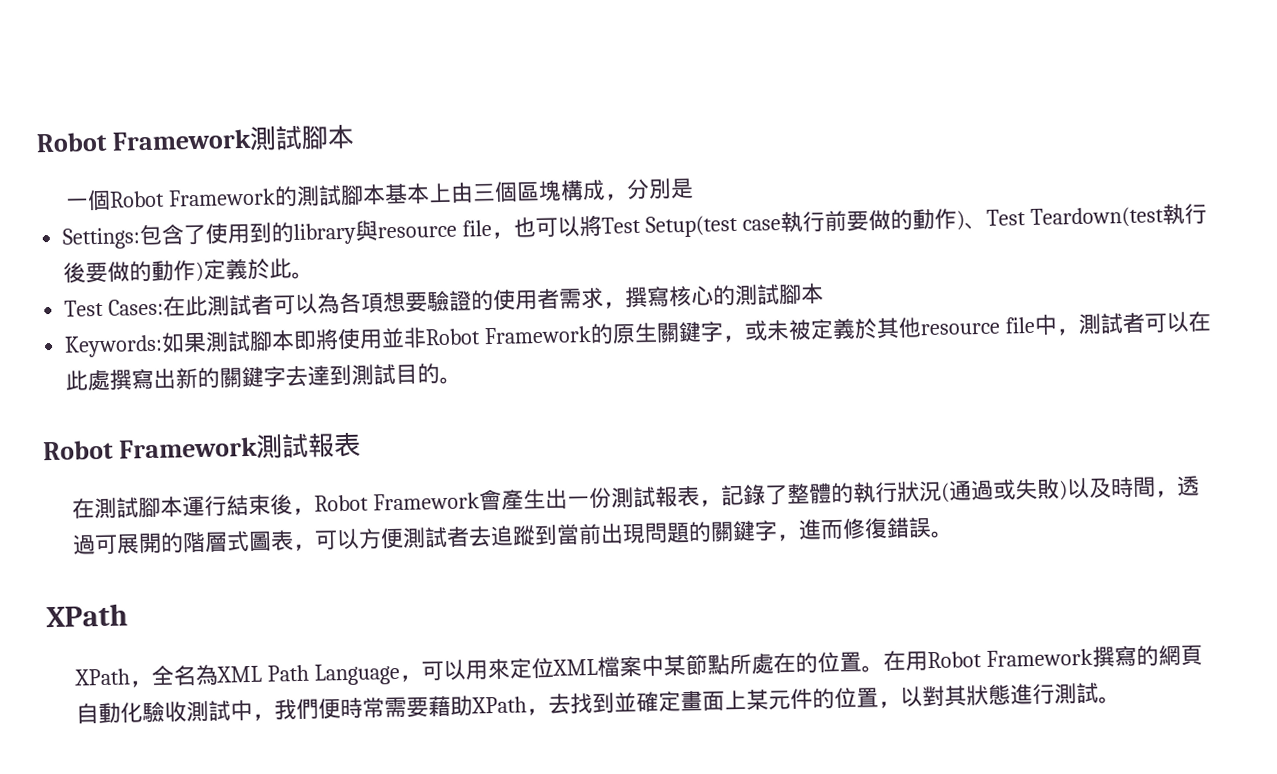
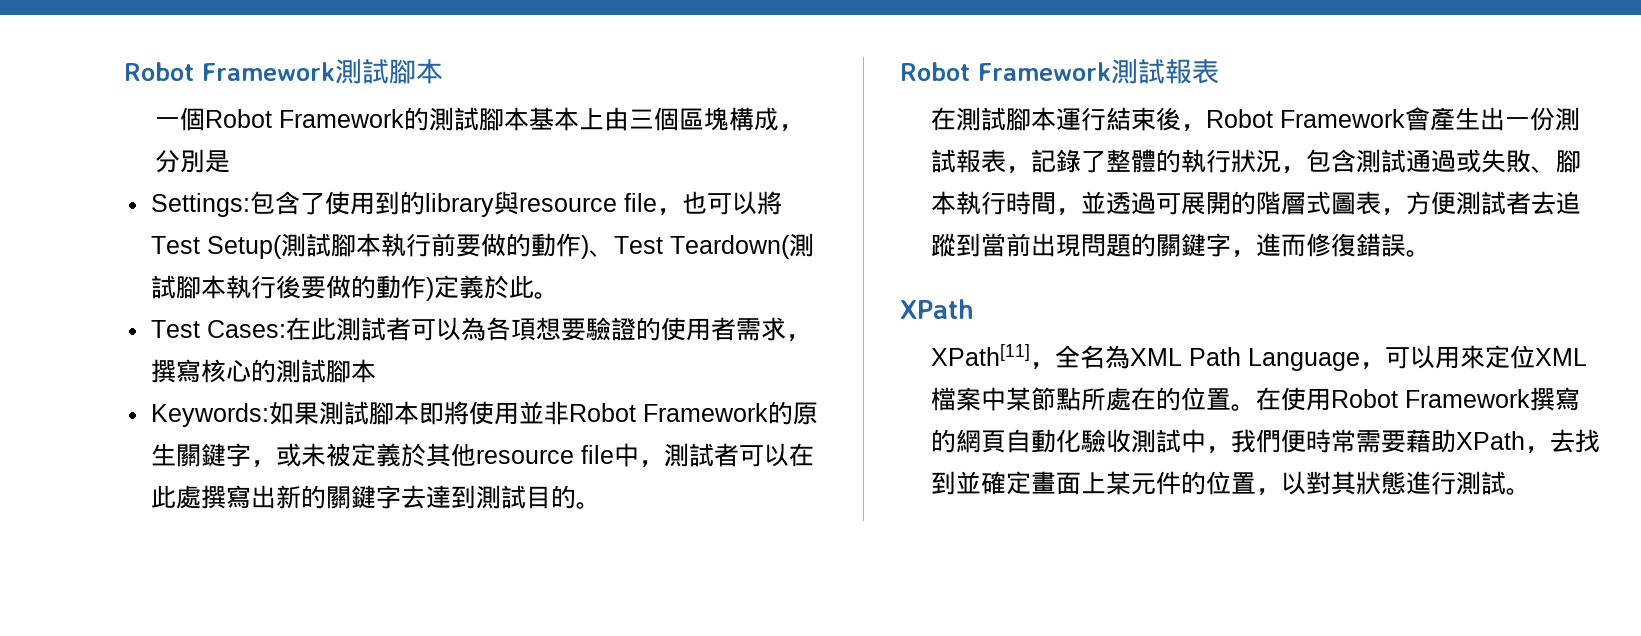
- Settings:包含了使用到的library與resource file，也可以將Test Setup(test case執行前要做的動作)、Test Teardown(test執行後要做的動作)定義於此。
+ Settings:包含了使用到的library與resource file，也可以將Test Setup(測試腳本執行前要做的動作)、Test Teardown(測試腳本執行後要做的動作)定義於此。
- 在測試腳本運行結束後，Robot Framework會產生出一份測試報表，記錄了整體的執行狀況(通過或失敗)以及時間，透過可展開的階層式圖表，可以方便測試者去追蹤到當前出現問題的關鍵字，進而修復錯誤。
+ 在測試腳本運行結束後，Robot Framework會產生出一份測試報表，記錄了整體的執行狀況，包含測試通過或失敗、腳本執行時間，並透過可展開的階層式圖表，方便測試者去追蹤到當前出現問題的關鍵字，進而修復錯誤。
- XPath，全名為XML Path Language，可以用來定位XML檔案中某節點所處在的位置。
+ XPath[11]，全名為XML Path Language，可以用來定位XML檔案中某節點所處在的位置。
- 在用Robot Framework撰寫的網頁自動化驗收測試中，我們便時常需要藉助XPath，去找到並確定畫面上某元件的位置，以對其狀態進行測試。
+ 在使用Robot Framework撰寫的網頁自動化驗收測試中，我們便時常需要藉助XPath，去找到並確定畫面上某元件的位置，以對其狀態進行測試。

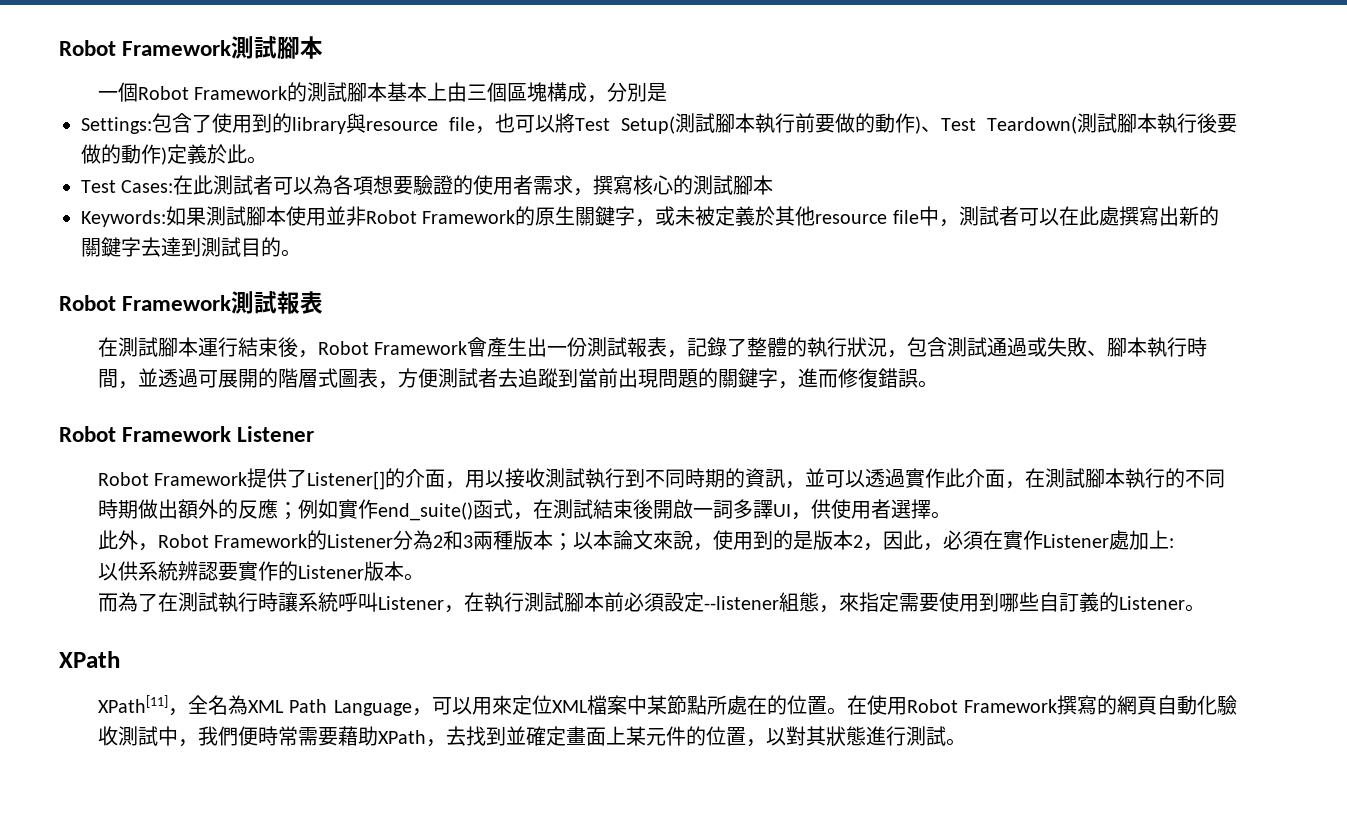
- Keywords:如果測試腳本即將使用並非Robot Framework的原生關鍵字，或未被定義於其他resource file中，測試者可以在此處撰寫出新的關鍵字去達到測試目的。
+ Keywords:如果測試腳本使用並非Robot Framework的原生關鍵字，或未被定義於其他resource file中，測試者可以在此處撰寫出新的關鍵字去達到測試目的。
+ Robot Framework Listener
+ Robot Framework提供了Listener[]的介面，用以接收測試執行到不同時期的資訊，並可以透過實作此介面，在測試腳本執行的不同時期做出額外的反應；例如實作end_suite()函式，在測試結束後開啟一詞多譯UI，供使用者選擇。
+ 此外，Robot Framework的Listener分為2和3兩種版本；以本論文來說，使用到的是版本2，因此，必須在實作Listener處加上:
+ 以供系統辨認要實作的Listener版本。
+ 而為了在測試執行時讓系統呼叫Listener，在執行測試腳本前必須設定--listener組態，來指定需要使用到哪些自訂義的Listener。

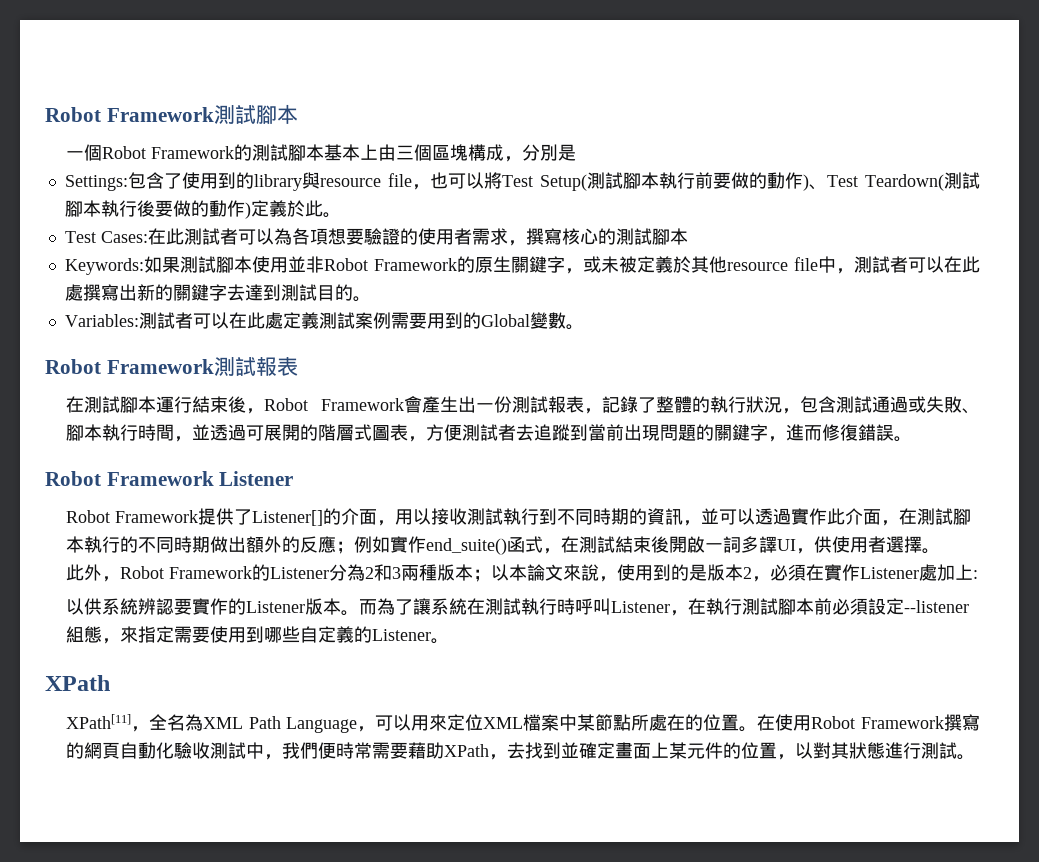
+ Variables:測試者可以在此處定義測試案例需要用到的Global變數。
- 此外，Robot Framework的Listener分為2和3兩種版本；以本論文來說，使用到的是版本2，因此，必須在實作Listener處加上:
+ 此外，Robot Framework的Listener分為2和3兩種版本；以本論文來說，使用到的是版本2，必須在實作Listener處加上:
- 以供系統辨認要實作的Listener版本。
- 而為了在測試執行時讓系統呼叫Listener，在執行測試腳本前必須設定--listener組態，來指定需要使用到哪些自訂義的Listener。
+ 以供系統辨認要實作的Listener版本。而為了讓系統在測試執行時呼叫Listener，在執行測試腳本前必須設定--listener組態，來指定需要使用到哪些自定義的Listener。

